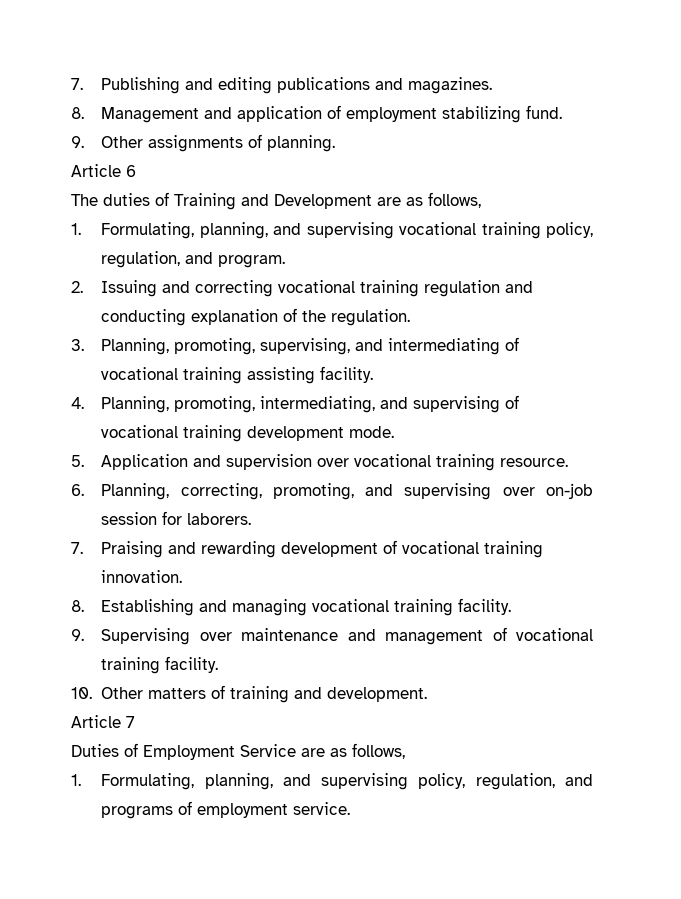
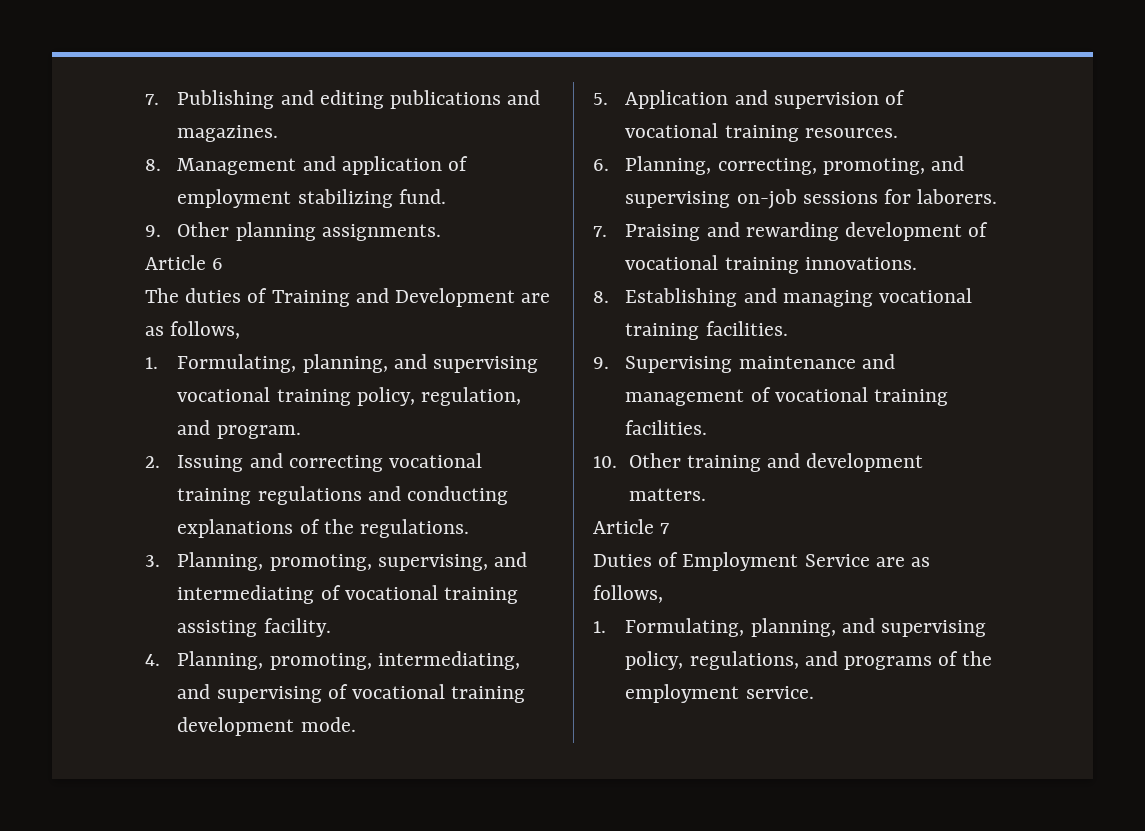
- 9. Other assignments of planning.
+ 9. Other planning assignments.
- 2. Issuing and correcting vocational training regulation and conducting explanation of the regulation.
+ 2. Issuing and correcting vocational training regulations and conducting explanations of the regulations.
- 5. Application and supervision over vocational training resource.
+ 5. Application and supervision of vocational training resources.
- 6. Planning, correcting, promoting, and supervising over on-job session for laborers.
+ 6. Planning, correcting, promoting, and supervising on-job sessions for laborers.
- 7. Praising and rewarding development of vocational training innovation.
+ 7. Praising and rewarding development of vocational training innovations.
- 8. Establishing and managing vocational training facility.
+ 8. Establishing and managing vocational training facilities.
- 9. Supervising over maintenance and management of vocational training facility.
+ 9. Supervising maintenance and management of vocational training facilities.
- 10. Other matters of training and development.
+ 10. Other training and development matters.
- 1. Formulating, planning, and supervising policy, regulation, and programs of employment service.
+ 1. Formulating, planning, and supervising policy, regulations, and programs of the employment service.

